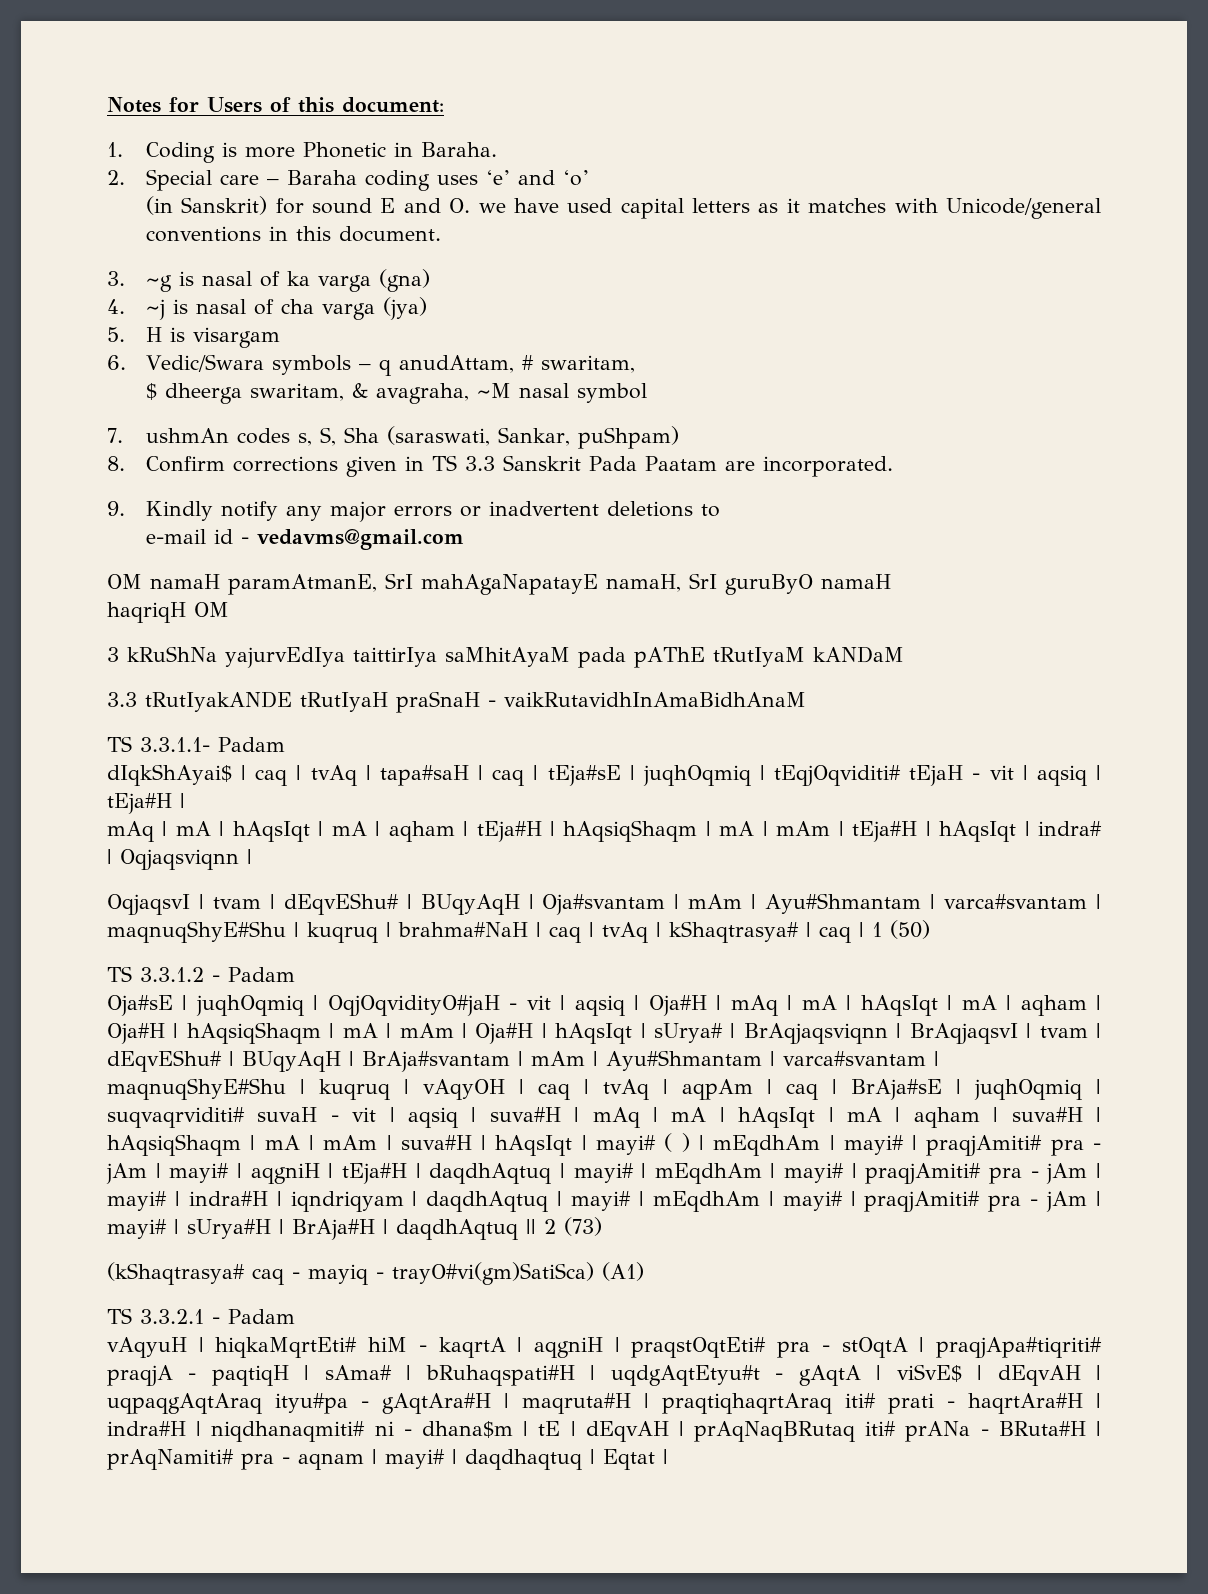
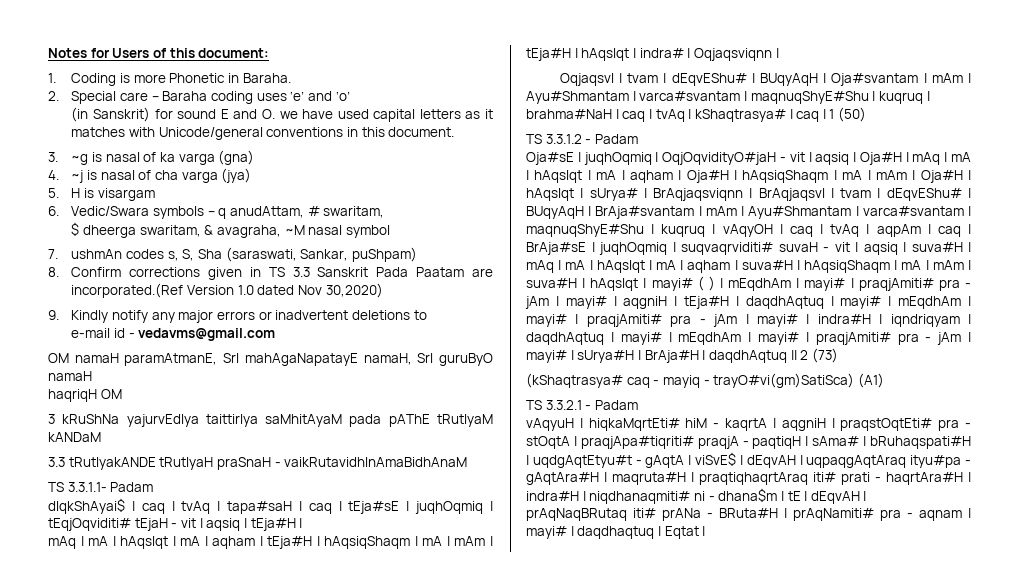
- 8. Confirm corrections given in TS 3.3 Sanskrit Pada Paatam are incorporated.
+ 8. Confirm corrections given in TS 3.3 Sanskrit Pada Paatam are incorporated.(Ref Version 1.0 dated Nov 30,2020)

